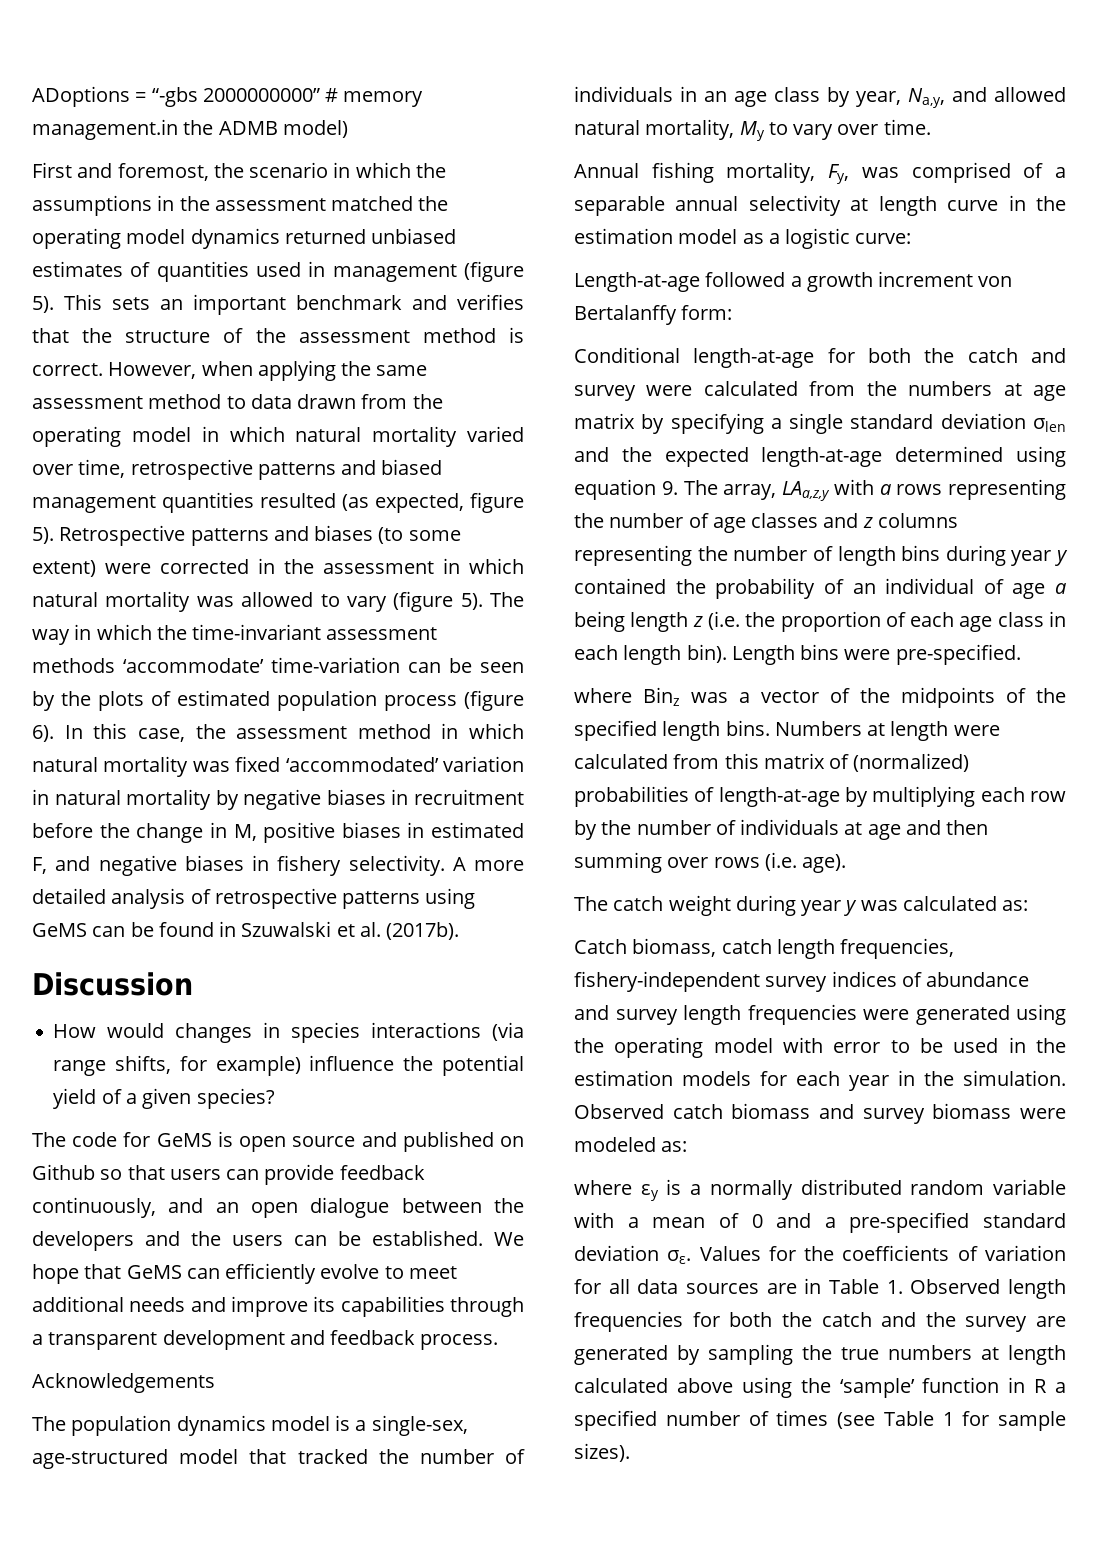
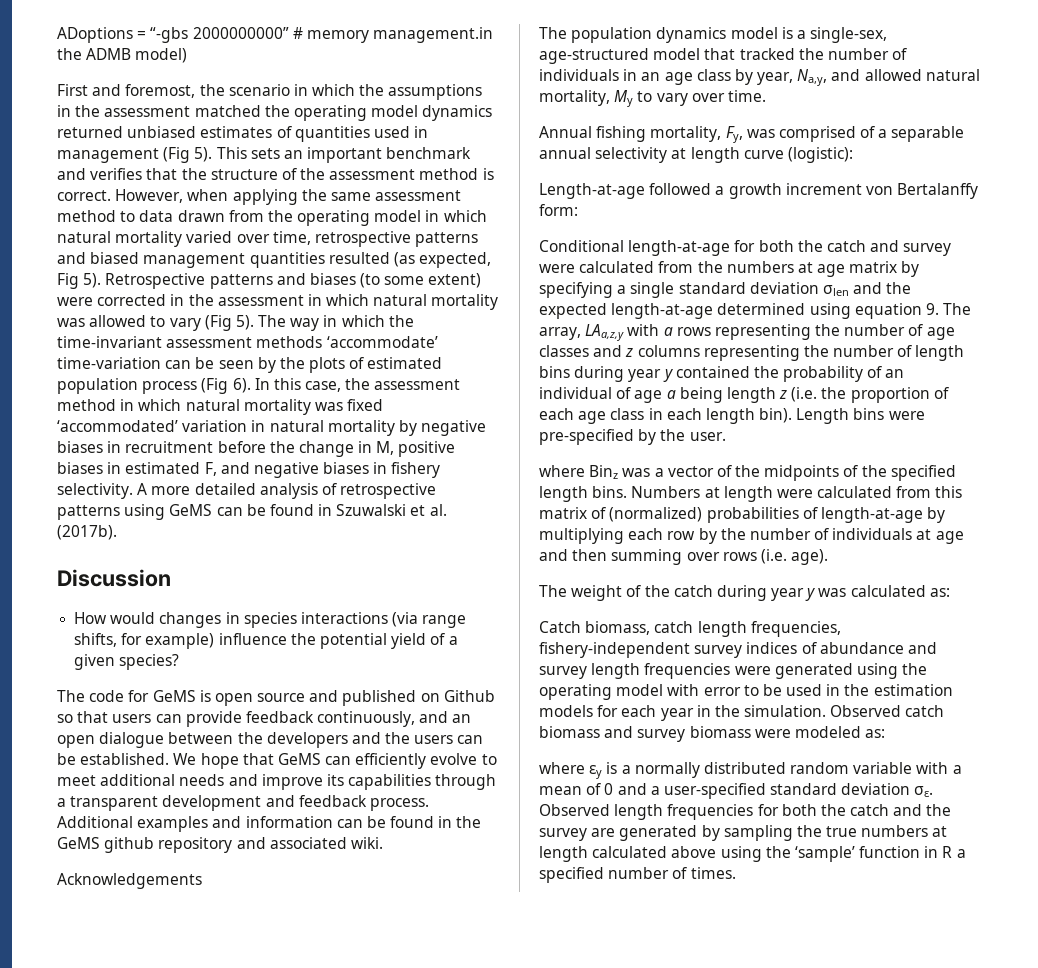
- First and foremost, the scenario in which the assumptions in the assessment matched the operating model dynamics returned unbiased estimates of quantities used in management (figure 5).
+ First and foremost, the scenario in which the assumptions in the assessment matched the operating model dynamics returned unbiased estimates of quantities used in management (Fig 5).
- However, when applying the same assessment method to data drawn from the operating model in which natural mortality varied over time, retrospective patterns and biased management quantities resulted (as expected, figure 5).
+ However, when applying the same assessment method to data drawn from the operating model in which natural mortality varied over time, retrospective patterns and biased management quantities resulted (as expected, Fig 5).
- Retrospective patterns and biases (to some extent) were corrected in the assessment in which natural mortality was allowed to vary (figure 5).
+ Retrospective patterns and biases (to some extent) were corrected in the assessment in which natural mortality was allowed to vary (Fig 5).
- The way in which the time-invariant assessment methods ‘accommodate’ time-variation can be seen by the plots of estimated population process (figure 6).
+ The way in which the time-invariant assessment methods ‘accommodate’ time-variation can be seen by the plots of estimated population process (Fig 6).
+ Additional examples and information can be found in the GeMS github repository and associated wiki.
- Annual fishing mortality, Fy, was comprised of a separable annual selectivity at length curve in the estimation model as a logistic curve:
+ Annual fishing mortality, Fy, was comprised of a separable annual selectivity at length curve (logistic):
- Length bins were pre-specified.
+ Length bins were pre-specified by the user.
- The catch weight during year y was calculated as:
+ The weight of the catch during year y was calculated as:
- where εy is a normally distributed random variable with a mean of 0 and a pre-specified standard deviation σε.
+ where εy is a normally distributed random variable with a mean of 0 and a user-specified standard deviation σε.
- Values for the coefficients of variation for all data sources are in Table 1. Observed length frequencies for both the catch and the survey are generated by sampling the true numbers at length calculated above using the ‘sample’ function in R a specified number of times (see Table 1 for sample sizes).
+ Observed length frequencies for both the catch and the survey are generated by sampling the true numbers at length calculated above using the ‘sample’ function in R a specified number of times.

